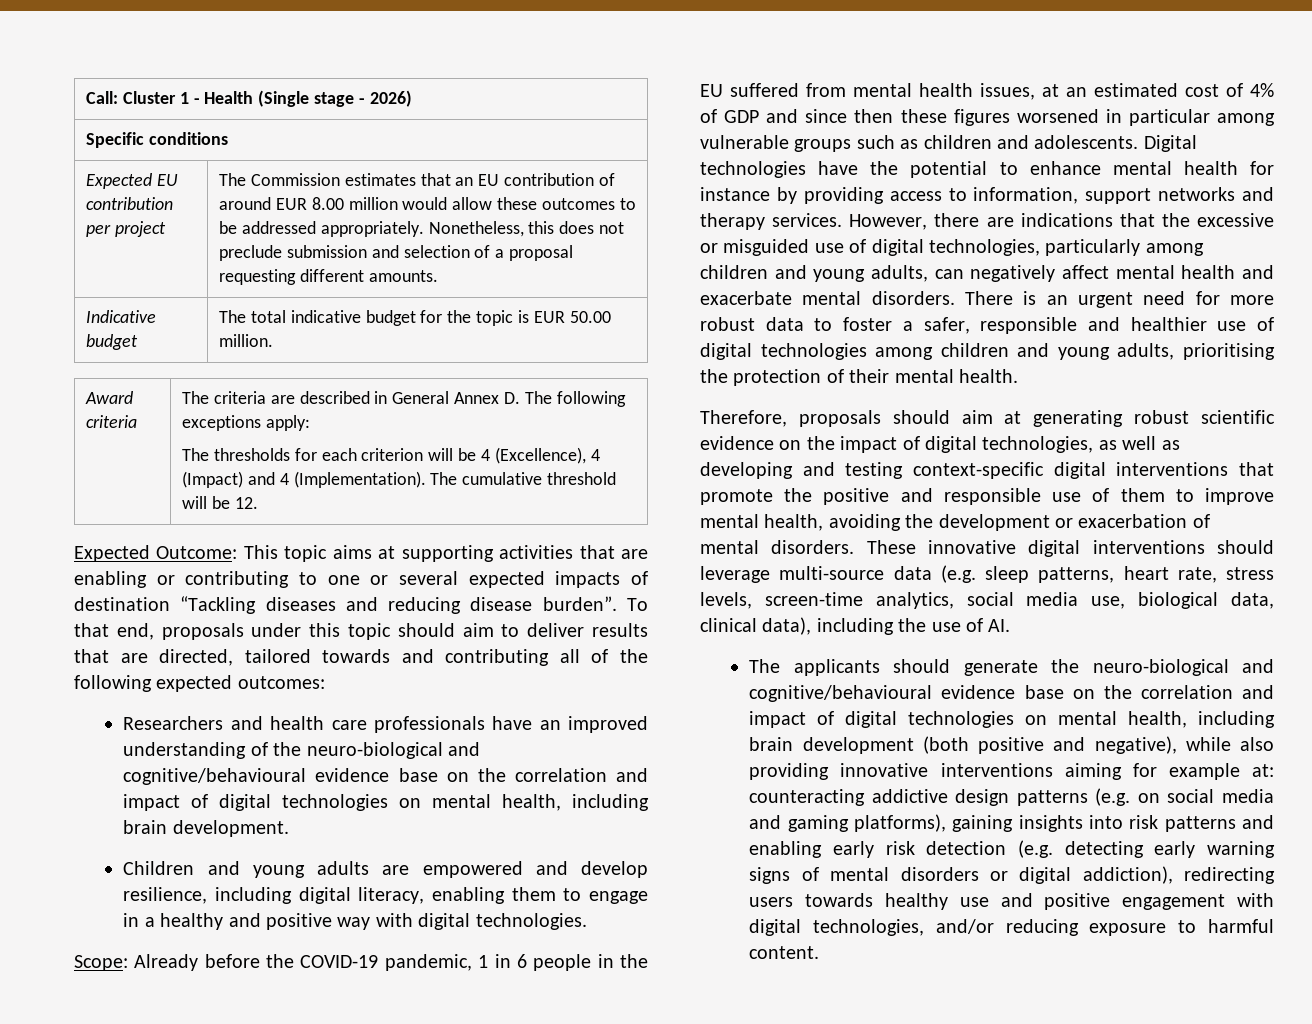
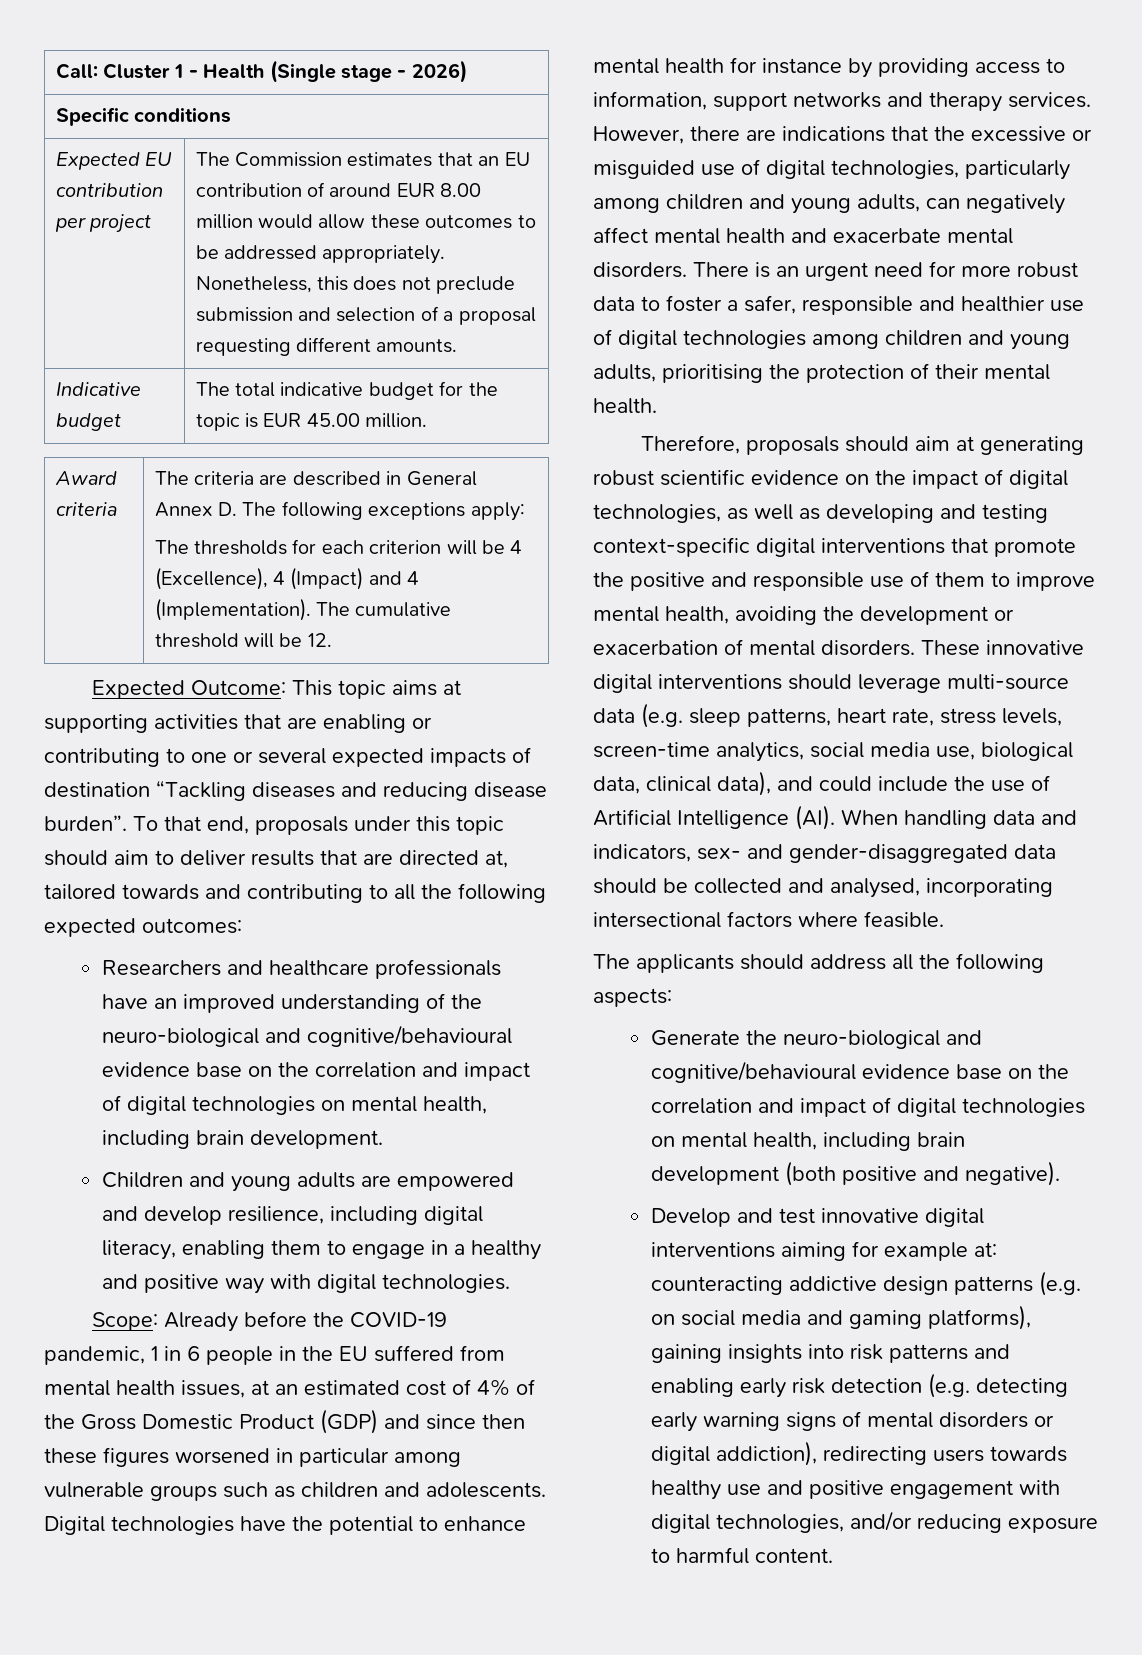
- Indicative budget | The total indicative budget for the topic is EUR 50.00 million.
+ Indicative budget | The total indicative budget for the topic is EUR 45.00 million.
- To that end, proposals under this topic should aim to deliver results that are directed, tailored towards and contributing all of the following expected outcomes:
+ To that end, proposals under this topic should aim to deliver results that are directed at, tailored towards and contributing to all the following expected outcomes:
- Researchers and health care professionals have an improved understanding of the neuro-biological and cognitive/behavioural evidence base on the correlation and impact of digital technologies on mental health, including brain development.
+ Researchers and healthcare professionals have an improved understanding of the neuro-biological and cognitive/behavioural evidence base on the correlation and impact of digital technologies on mental health, including brain development.
- Scope: Already before the COVID-19 pandemic, 1 in 6 people in the EU suffered from mental health issues, at an estimated cost of 4% of GDP and since then these figures worsened in particular among vulnerable groups such as children and adolescents.
+ Scope: Already before the COVID-19 pandemic, 1 in 6 people in the EU suffered from mental health issues, at an estimated cost of 4% of the Gross Domestic Product (GDP) and since then these figures worsened in particular among vulnerable groups such as children and adolescents.
- These innovative digital interventions should leverage multi-source data (e.g. sleep patterns, heart rate, stress levels, screen-time analytics, social media use, biological data, clinical data), including the use of AI.
- The applicants should generate the neuro-biological and cognitive/behavioural evidence base on the correlation and impact of digital technologies on mental health, including brain development (both positive and negative), while also providing innovative interventions aiming for example at:
+ These innovative digital interventions should leverage multi-source data (e.g. sleep patterns, heart rate, stress levels, screen-time analytics, social media use, biological data, clinical data), and could include the use of Artificial Intelligence (AI). When handling data and indicators, sex- and gender-disaggregated data should be collected and analysed, incorporating intersectional factors where feasible.
+ The applicants should address all the following aspects:
+ Generate the neuro-biological and cognitive/behavioural evidence base on the correlation and impact of digital technologies on mental health, including brain development (both positive and negative).
+ Develop and test innovative digital interventions aiming for example at:

